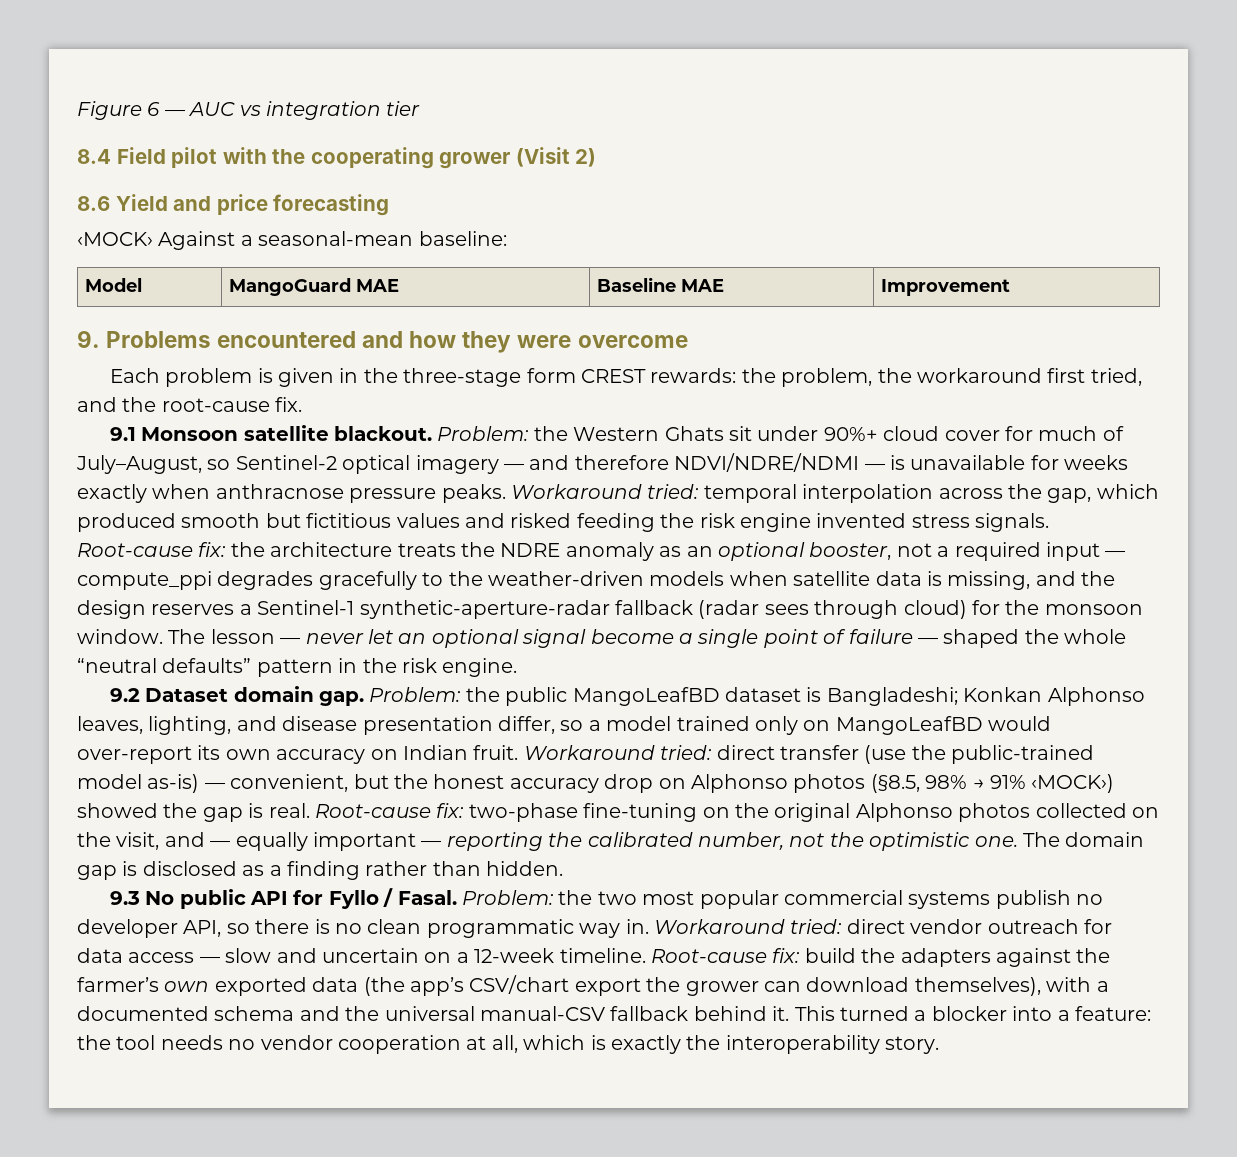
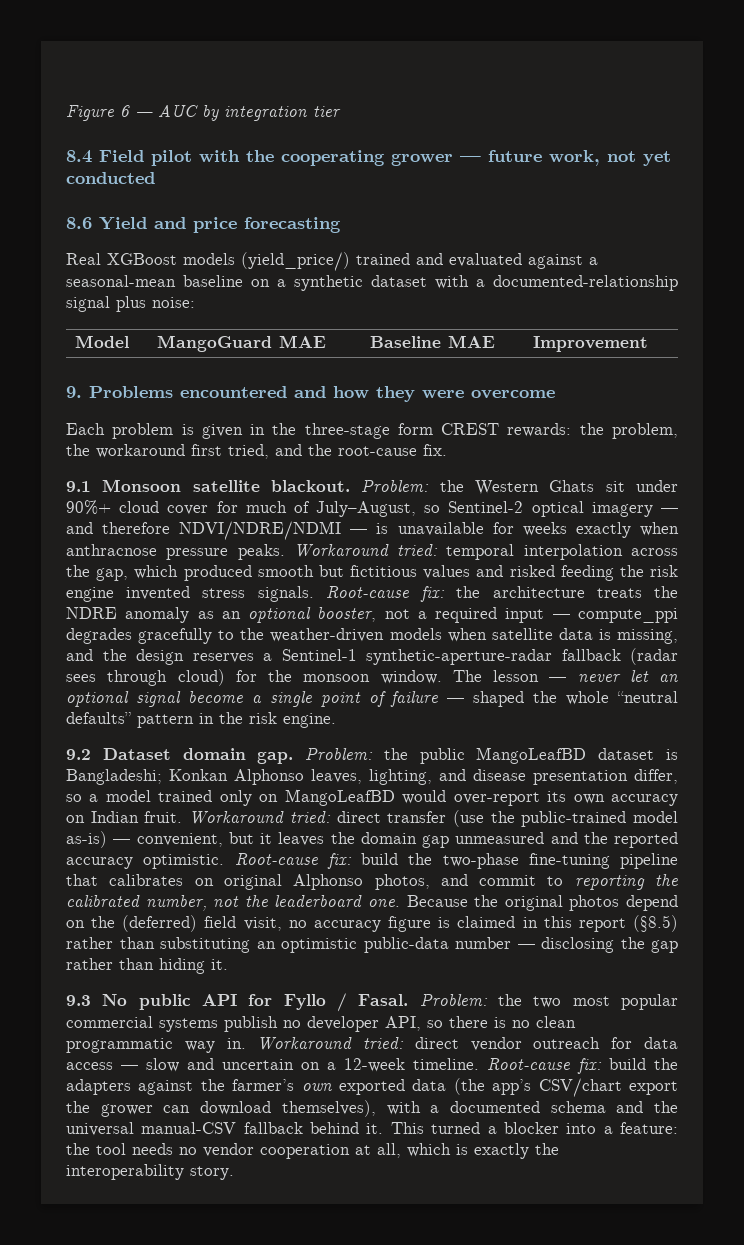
- Figure 6 — AUC vs integration tier
+ Figure 6 — AUC by integration tier
- 8.4 Field pilot with the cooperating grower (Visit 2)
+ 8.4 Field pilot with the cooperating grower — future work, not yet conducted
- ‹MOCK› Against a seasonal-mean baseline:
+ Real XGBoost models (yield_price/) trained and evaluated against a seasonal-mean baseline on a synthetic dataset with a documented-relationship signal plus noise:
- Workaround tried: direct transfer (use the public-trained model as-is) — convenient, but the honest accuracy drop on Alphonso photos (§8.5, 98% → 91% ‹MOCK›) showed the gap is real. Root-cause fix: two-phase fine-tuning on the original Alphonso photos collected on the visit, and — equally important — reporting the calibrated number, not the optimistic one. The domain gap is disclosed as a finding rather than hidden.
+ Workaround tried: direct transfer (use the public-trained model as-is) — convenient, but it leaves the domain gap unmeasured and the reported accuracy optimistic. Root-cause fix: build the two-phase fine-tuning pipeline that calibrates on original Alphonso photos, and commit to reporting the calibrated number, not the leaderboard one. Because the original photos depend on the (deferred) field visit, no accuracy figure is claimed in this report (§8.5) rather than substituting an optimistic public-data number — disclosing the gap rather than hiding it.

